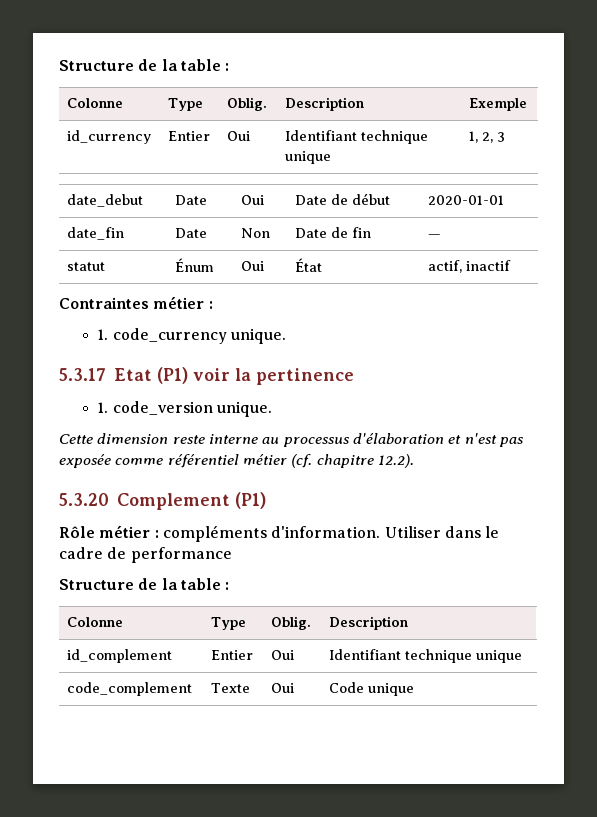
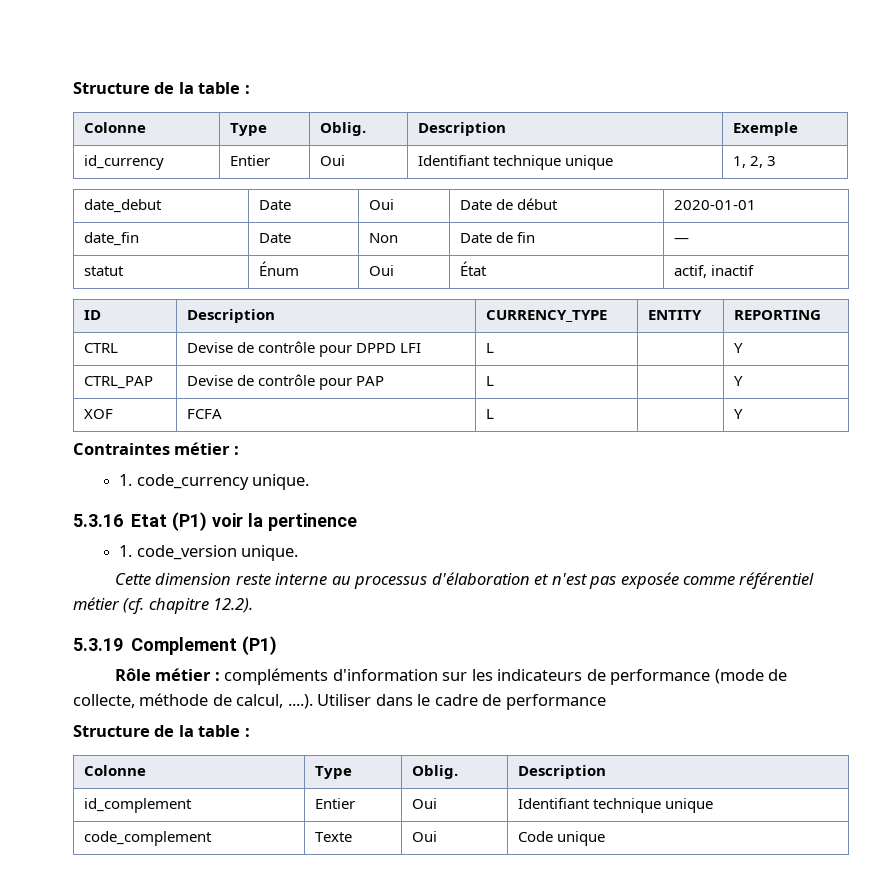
+ ID | Description | CURRENCY_TYPE | ENTITY | REPORTING
+ CTRL | Devise de contrôle pour DPPD LFI | L | | Y
+ CTRL_PAP | Devise de contrôle pour PAP | L | | Y
+ XOF | FCFA | L | | Y
- 5.3.17 Etat (P1) voir la pertinence
+ 5.3.16 Etat (P1) voir la pertinence
- 5.3.20 Complement (P1)
+ 5.3.19 Complement (P1)
- Rôle métier : compléments d'information. Utiliser dans le cadre de performance
+ Rôle métier : compléments d'information sur les indicateurs de performance (mode de collecte, méthode de calcul, ....). Utiliser dans le cadre de performance

